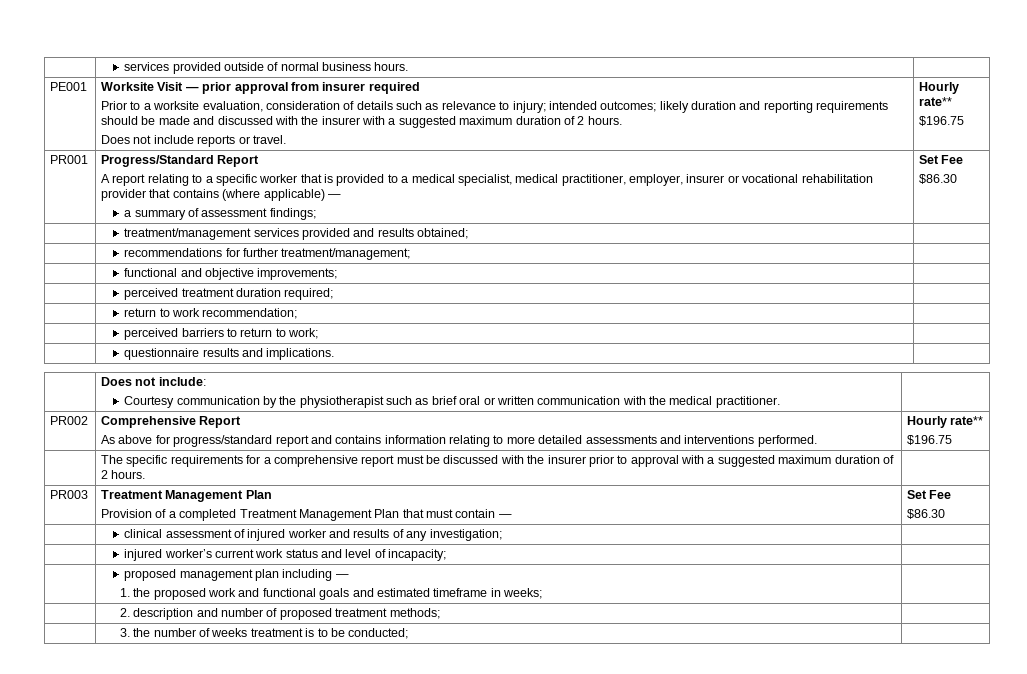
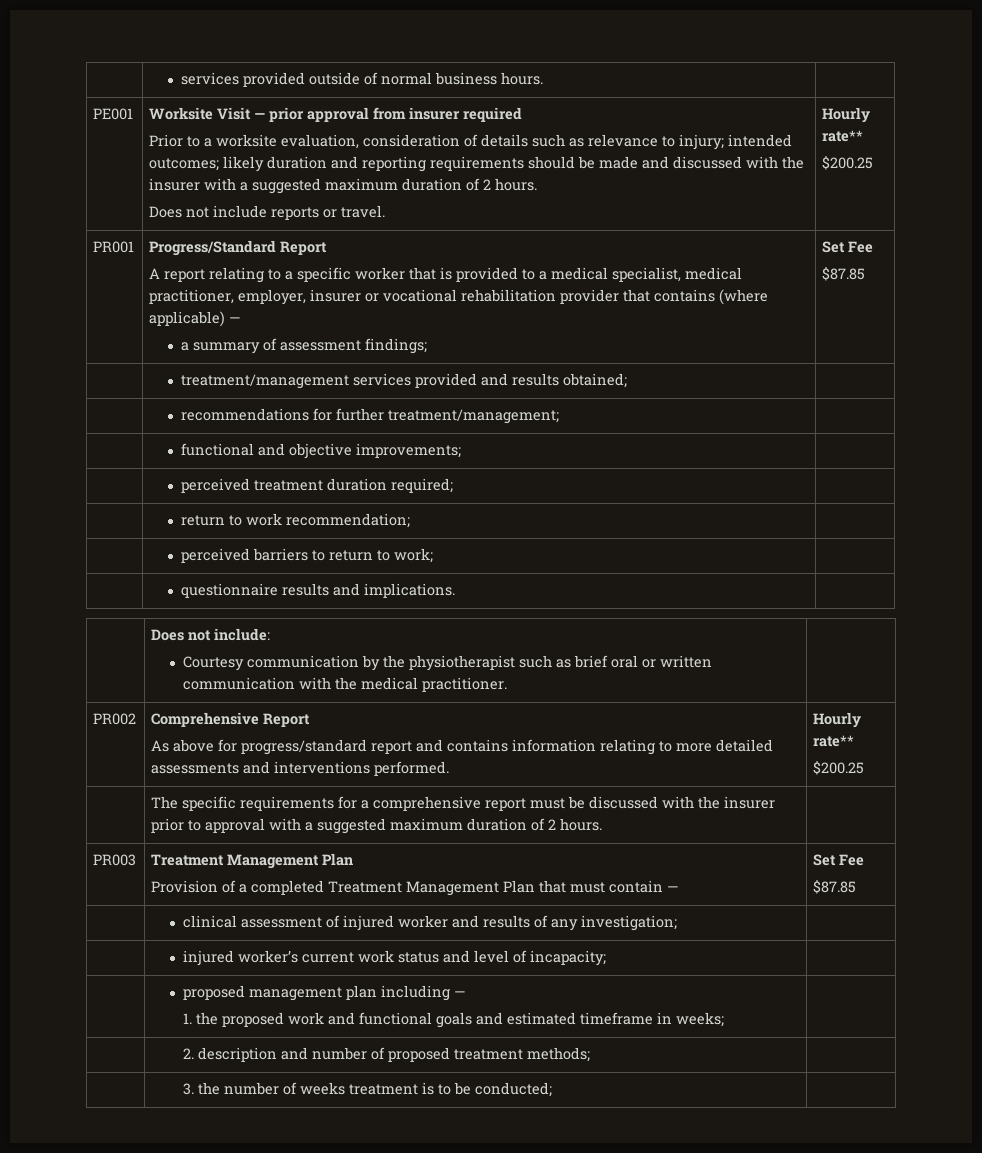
  Does not include reports or travel. | Hourly rate**
- $196.75
+ $200.25
  PR001 | Progress/Standard Report
  A report relating to a specific worker that is provided to a medical specialist, medical practitioner, employer, insurer or vocational rehabilitation provider that contains (where applicable) —
  a summary of assessment findings; | Set Fee
- $86.30
+ $87.85
  PR002 | Comprehensive Report
  As above for progress/standard report and contains information relating to more detailed assessments and interventions performed. | Hourly rate**
- $196.75
+ $200.25
  PR003 | Treatment Management Plan
  Provision of a completed Treatment Management Plan that must contain — | Set Fee
- $86.30
+ $87.85

